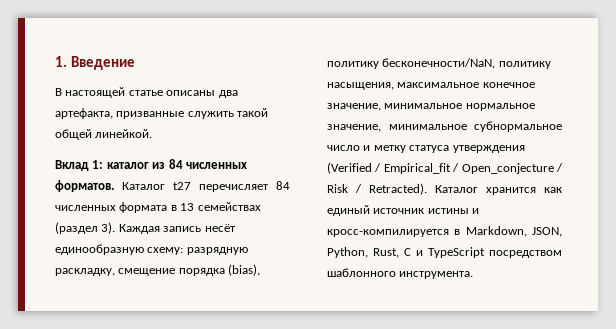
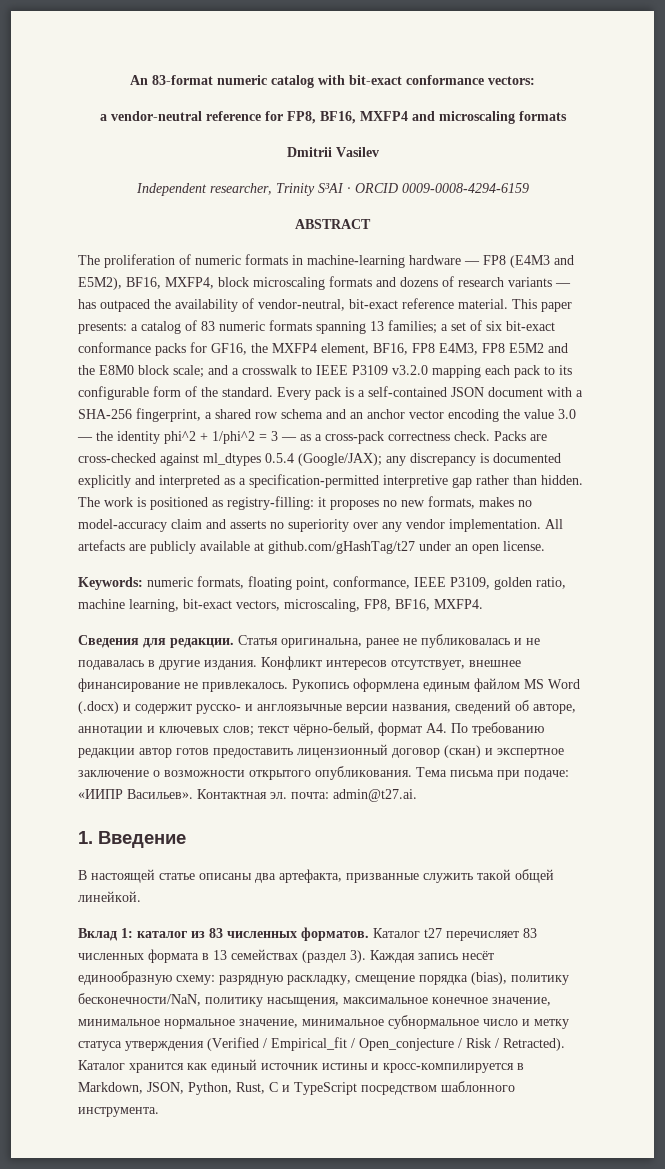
+ An 83-format numeric catalog with bit-exact conformance vectors:
+ a vendor-neutral reference for FP8, BF16, MXFP4 and microscaling formats
+ Dmitrii Vasilev
+ Independent researcher, Trinity S³AI · ORCID 0009-0008-4294-6159
+ ABSTRACT
+ The proliferation of numeric formats in machine-learning hardware — FP8 (E4M3 and E5M2), BF16, MXFP4, block microscaling formats and dozens of research variants — has outpaced the availability of vendor-neutral, bit-exact reference material. This paper presents: a catalog of 83 numeric formats spanning 13 families; a set of six bit-exact conformance packs for GF16, the MXFP4 element, BF16, FP8 E4M3, FP8 E5M2 and the E8M0 block scale; and a crosswalk to IEEE P3109 v3.2.0 mapping each pack to its configurable form of the standard. Every pack is a self-contained JSON document with a SHA-256 fingerprint, a shared row schema and an anchor vector encoding the value 3.0 — the identity phi^2 + 1/phi^2 = 3 — as a cross-pack correctness check. Packs are cross-checked against ml_dtypes 0.5.4 (Google/JAX); any discrepancy is documented explicitly and interpreted as a specification-permitted interpretive gap rather than hidden. The work is positioned as registry-filling: it proposes no new formats, makes no model-accuracy claim and asserts no superiority over any vendor implementation. All artefacts are publicly available at github.com/gHashTag/t27 under an open license.
+ Keywords: numeric formats, floating point, conformance, IEEE P3109, golden ratio, machine learning, bit-exact vectors, microscaling, FP8, BF16, MXFP4.
+ Сведения для редакции. Статья оригинальна, ранее не публиковалась и не подавалась в другие издания. Конфликт интересов отсутствует, внешнее финансирование не привлекалось. Рукопись оформлена единым файлом MS Word (.docx) и содержит русско- и англоязычные версии названия, сведений об авторе, аннотации и ключевых слов; текст чёрно-белый, формат А4. По требованию редакции автор готов предоставить лицензионный договор (скан) и экспертное заключение о возможности открытого опубликования. Тема письма при подаче: «ИИПР Васильев». Контактная эл. почта: admin@t27.ai.
- Вклад 1: каталог из 84 численных форматов.
+ Вклад 1: каталог из 83 численных форматов.
- Каталог t27 перечисляет 84 численных формата в 13 семействах (раздел 3).
+ Каталог t27 перечисляет 83 численных формата в 13 семействах (раздел 3).

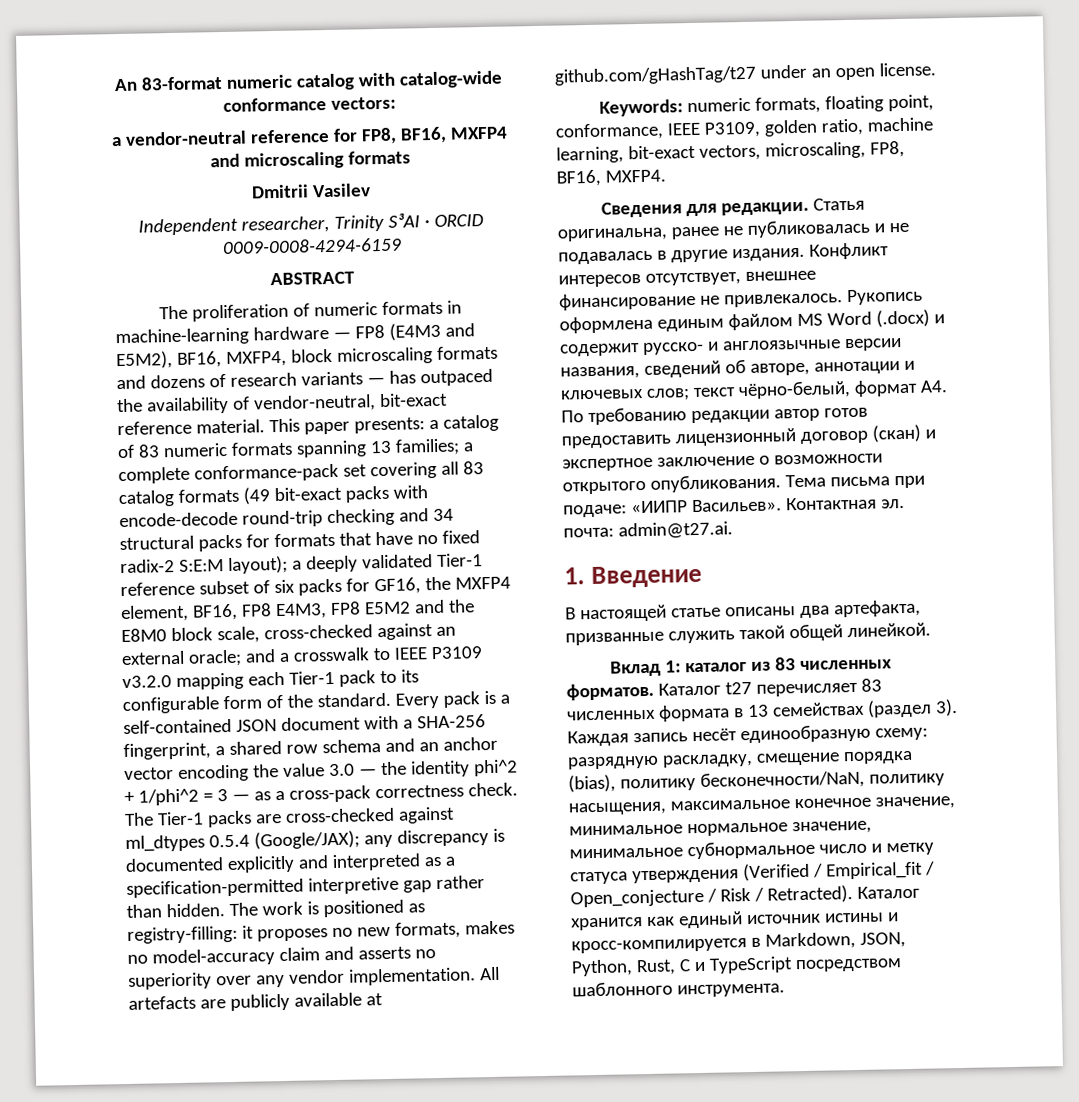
- An 83-format numeric catalog with bit-exact conformance vectors:
+ An 83-format numeric catalog with catalog-wide conformance vectors:
- This paper presents: a catalog of 83 numeric formats spanning 13 families; a set of six bit-exact conformance packs for GF16, the MXFP4 element, BF16, FP8 E4M3, FP8 E5M2 and the E8M0 block scale; and a crosswalk to IEEE P3109 v3.2.0 mapping each pack to its configurable form of the standard.
+ This paper presents: a catalog of 83 numeric formats spanning 13 families; a complete conformance-pack set covering all 83 catalog formats (49 bit-exact packs with encode-decode round-trip checking and 34 structural packs for formats that have no fixed radix-2 S:E:M layout); a deeply validated Tier-1 reference subset of six packs for GF16, the MXFP4 element, BF16, FP8 E4M3, FP8 E5M2 and the E8M0 block scale, cross-checked against an external oracle; and a crosswalk to IEEE P3109 v3.2.0 mapping each Tier-1 pack to its configurable form of the standard.
- Packs are cross-checked against ml_dtypes 0.5.4 (Google/JAX); any discrepancy is documented explicitly and interpreted as a specification-permitted interpretive gap rather than hidden.
+ The Tier-1 packs are cross-checked against ml_dtypes 0.5.4 (Google/JAX); any discrepancy is documented explicitly and interpreted as a specification-permitted interpretive gap rather than hidden.

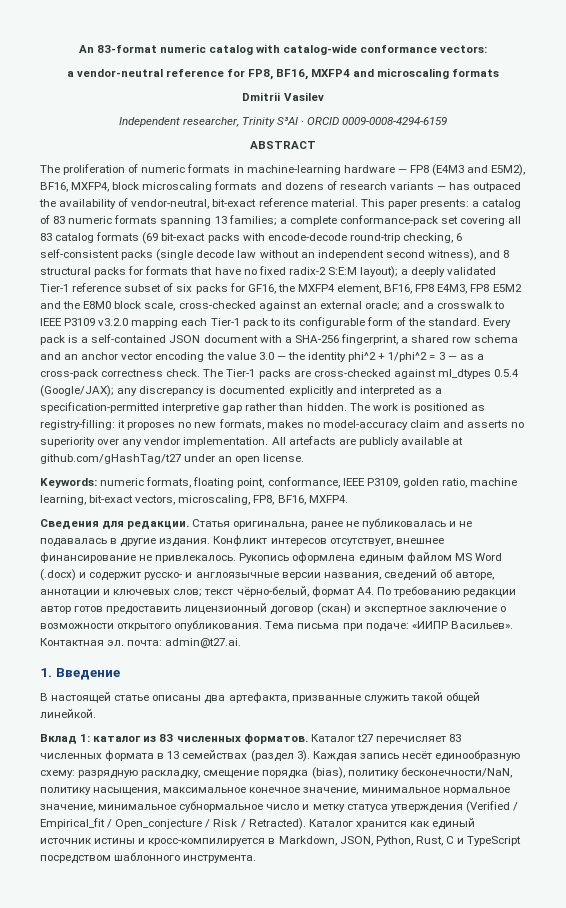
- a complete conformance-pack set covering all 83 catalog formats (49 bit-exact packs with encode-decode round-trip checking and 34 structural packs for formats that have no fixed radix-2 S:E:M layout);
+ a complete conformance-pack set covering all 83 catalog formats (69 bit-exact packs with encode-decode round-trip checking, 6 self-consistent packs (single decode law without an independent second witness), and 8 structural packs for formats that have no fixed radix-2 S:E:M layout);

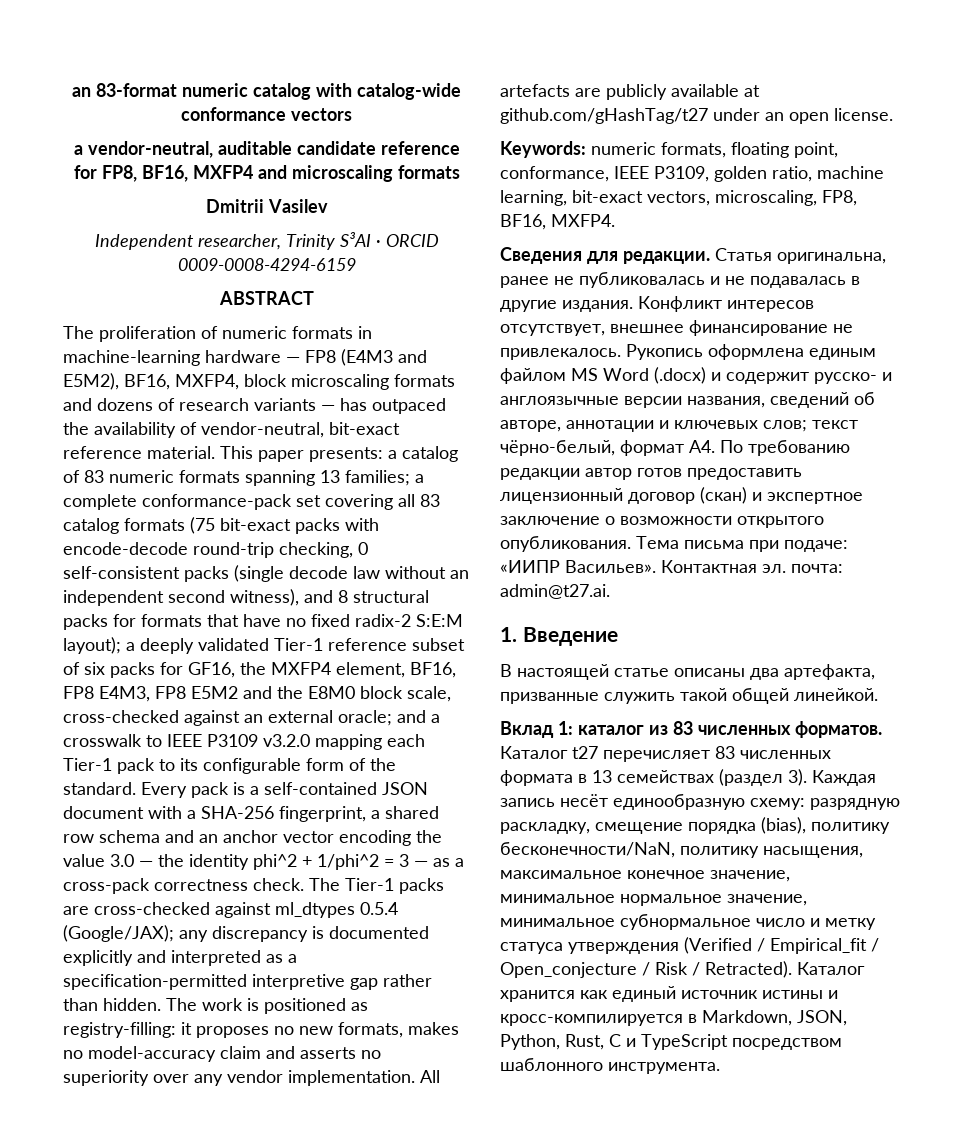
- An 83-format numeric catalog with catalog-wide conformance vectors:
- a vendor-neutral reference for FP8, BF16, MXFP4 and microscaling formats
+ an 83-format numeric catalog with catalog-wide conformance vectors
+ a vendor-neutral, auditable candidate reference for FP8, BF16, MXFP4 and microscaling formats
- a complete conformance-pack set covering all 83 catalog formats (69 bit-exact packs with encode-decode round-trip checking, 6 self-consistent packs (single decode law without an independent second witness), and 8 structural packs for formats that have no fixed radix-2 S:E:M layout);
+ a complete conformance-pack set covering all 83 catalog formats (75 bit-exact packs with encode-decode round-trip checking, 0 self-consistent packs (single decode law without an independent second witness), and 8 structural packs for formats that have no fixed radix-2 S:E:M layout);

